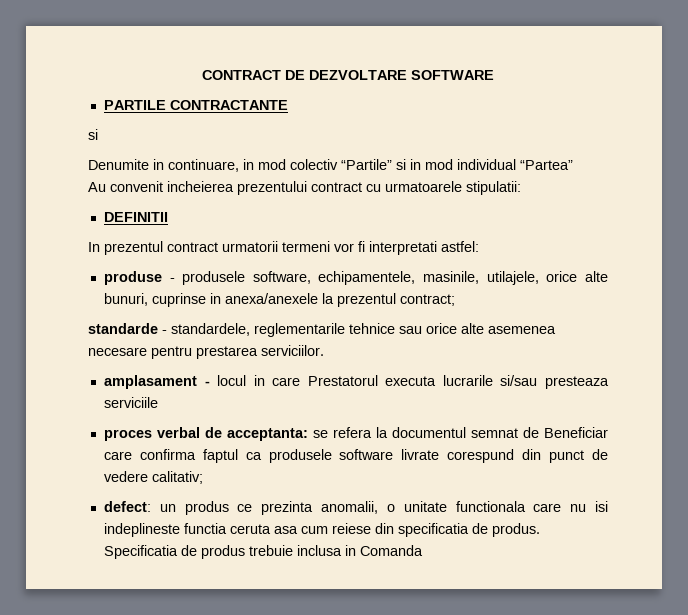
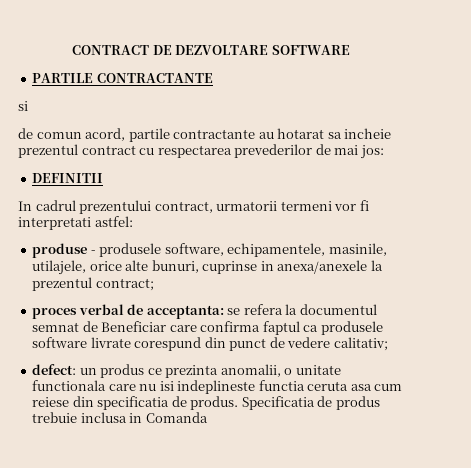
- Denumite in continuare, in mod colectiv “Partile” si in mod individual “Partea”
- Au convenit incheierea prezentului contract cu urmatoarele stipulatii:
+ de comun acord, partile contractante au hotarat sa incheie prezentul contract cu respectarea prevederilor de mai jos:
- In prezentul contract urmatorii termeni vor fi interpretati astfel:
+ In cadrul prezentului contract, urmatorii termeni vor fi interpretati astfel:
- standarde - standardele, reglementarile tehnice sau orice alte asemenea necesare pentru prestarea serviciilor.
- amplasament - locul in care Prestatorul executa lucrarile si/sau presteaza serviciile

